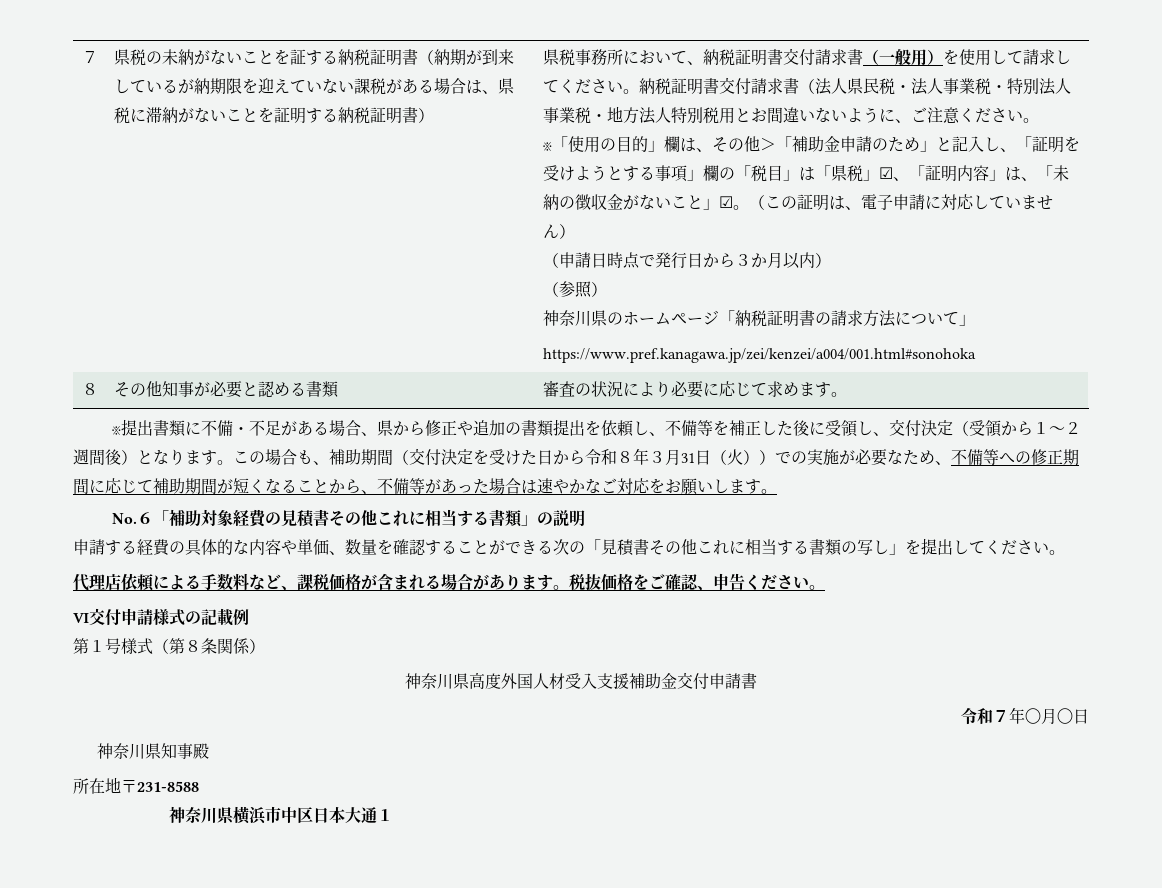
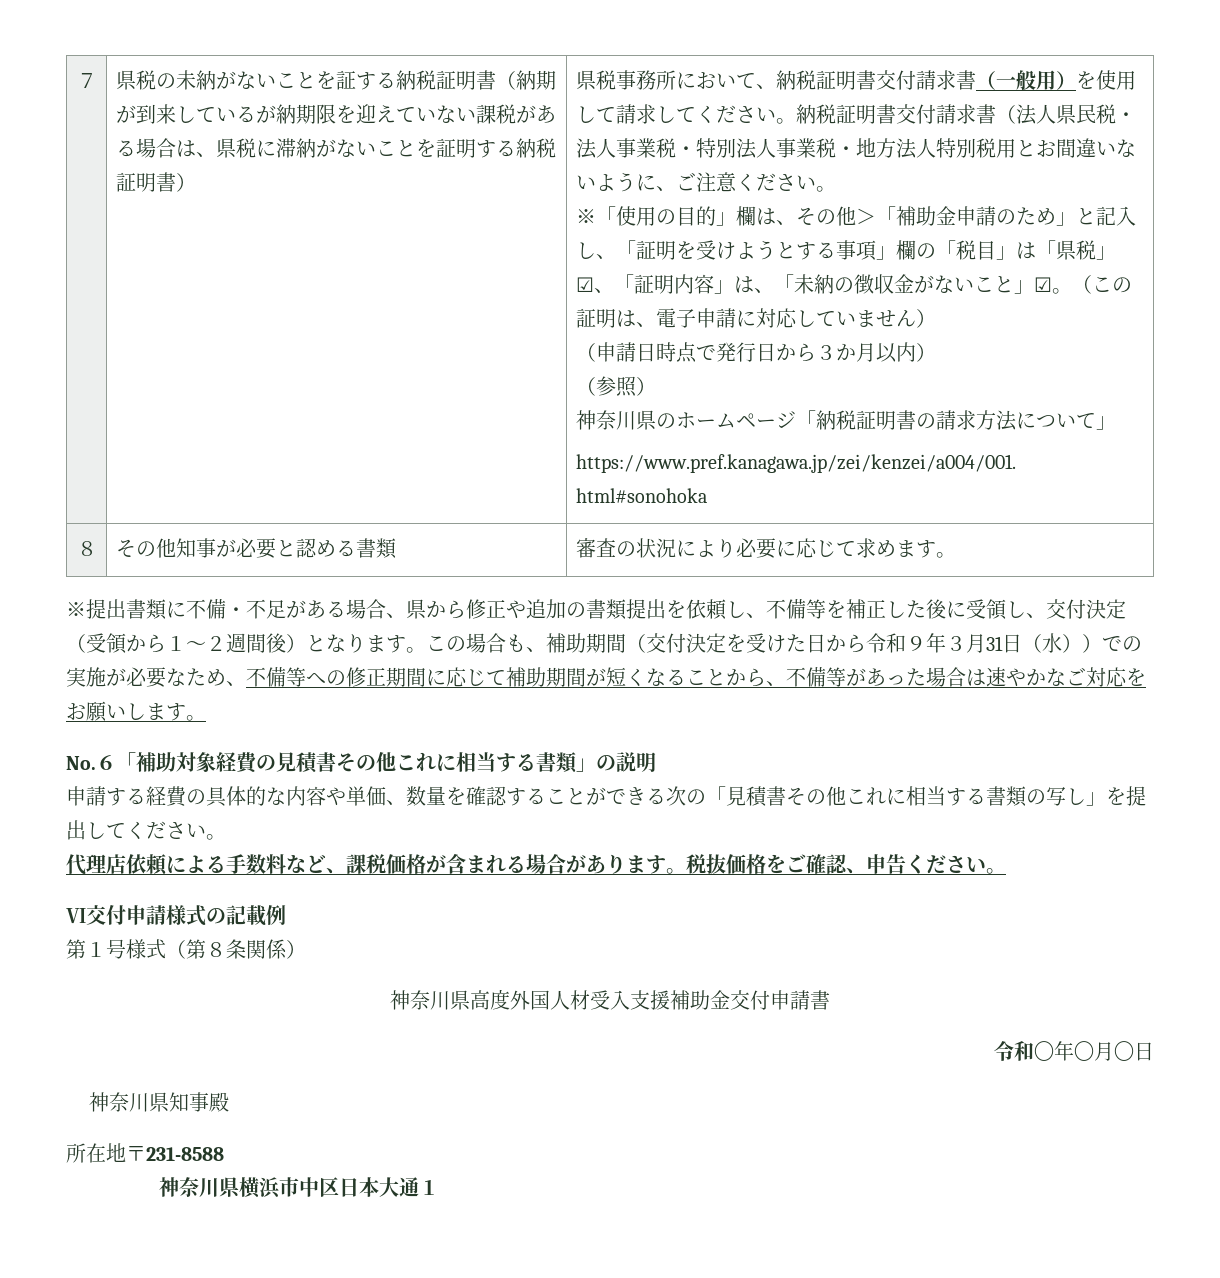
- この場合も、補助期間（交付決定を受けた日から令和８年３月31日（火））での実施が必要なため、不備等への修正期間に応じて補助期間が短くなることから、不備等があった場合は速やかなご対応をお願いします。
+ この場合も、補助期間（交付決定を受けた日から令和９年３月31日（水））での実施が必要なため、不備等への修正期間に応じて補助期間が短くなることから、不備等があった場合は速やかなご対応をお願いします。
- 令和７年〇月〇日
+ 令和〇年〇月〇日

